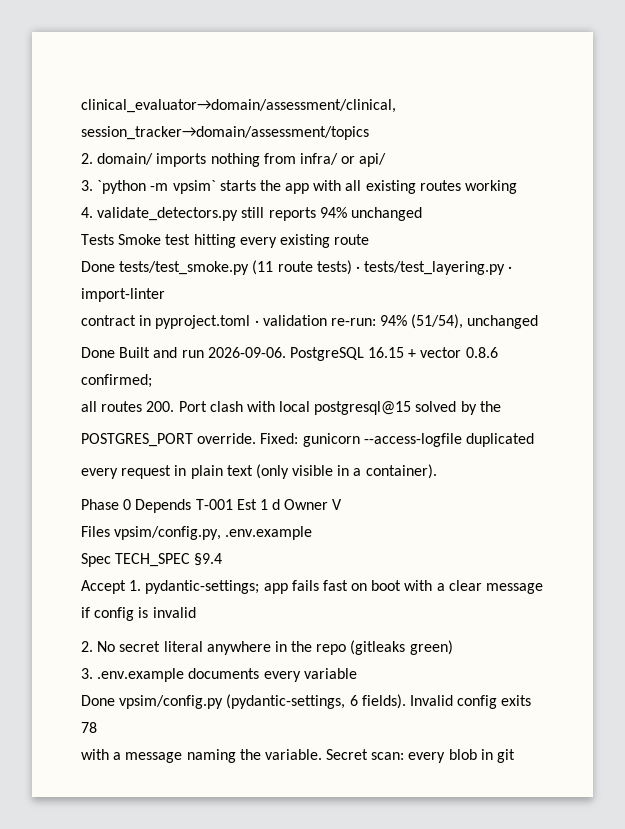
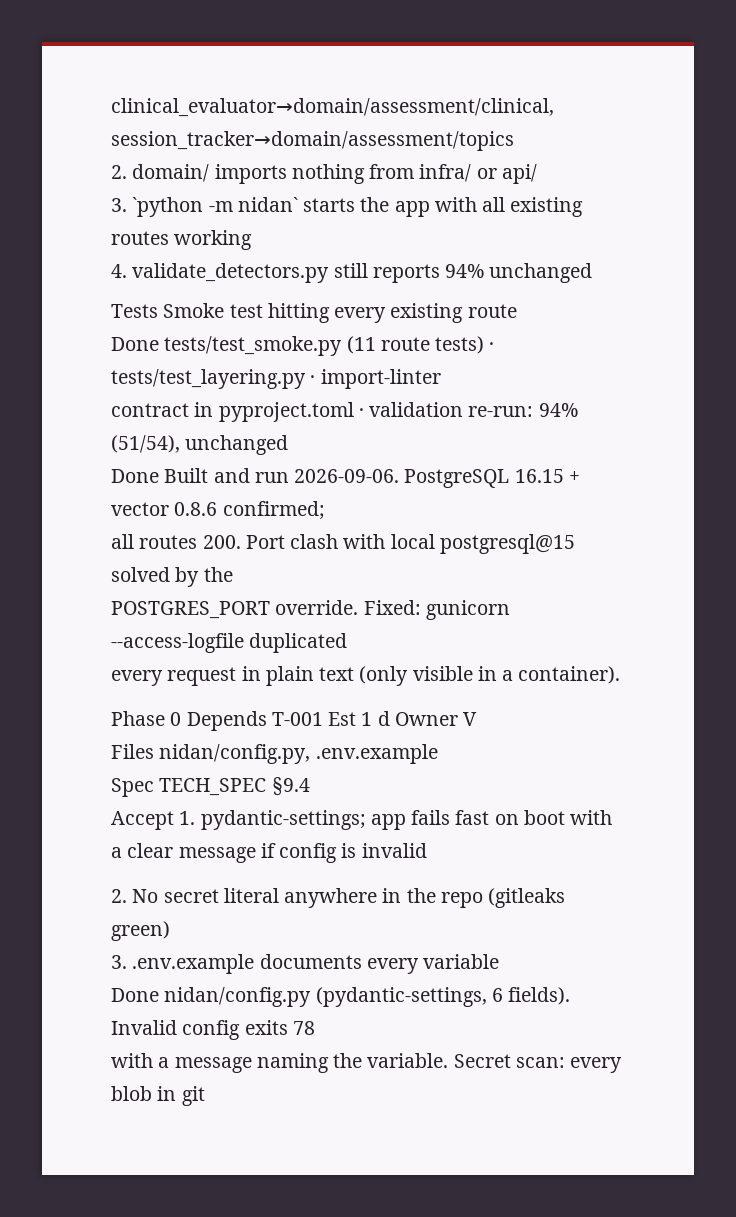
- 3. `python -m vpsim` starts the app with all existing routes working
+ 3. `python -m nidan` starts the app with all existing routes working
- Files vpsim/config.py, .env.example
+ Files nidan/config.py, .env.example
- Done vpsim/config.py (pydantic-settings, 6 fields).
+ Done nidan/config.py (pydantic-settings, 6 fields).

